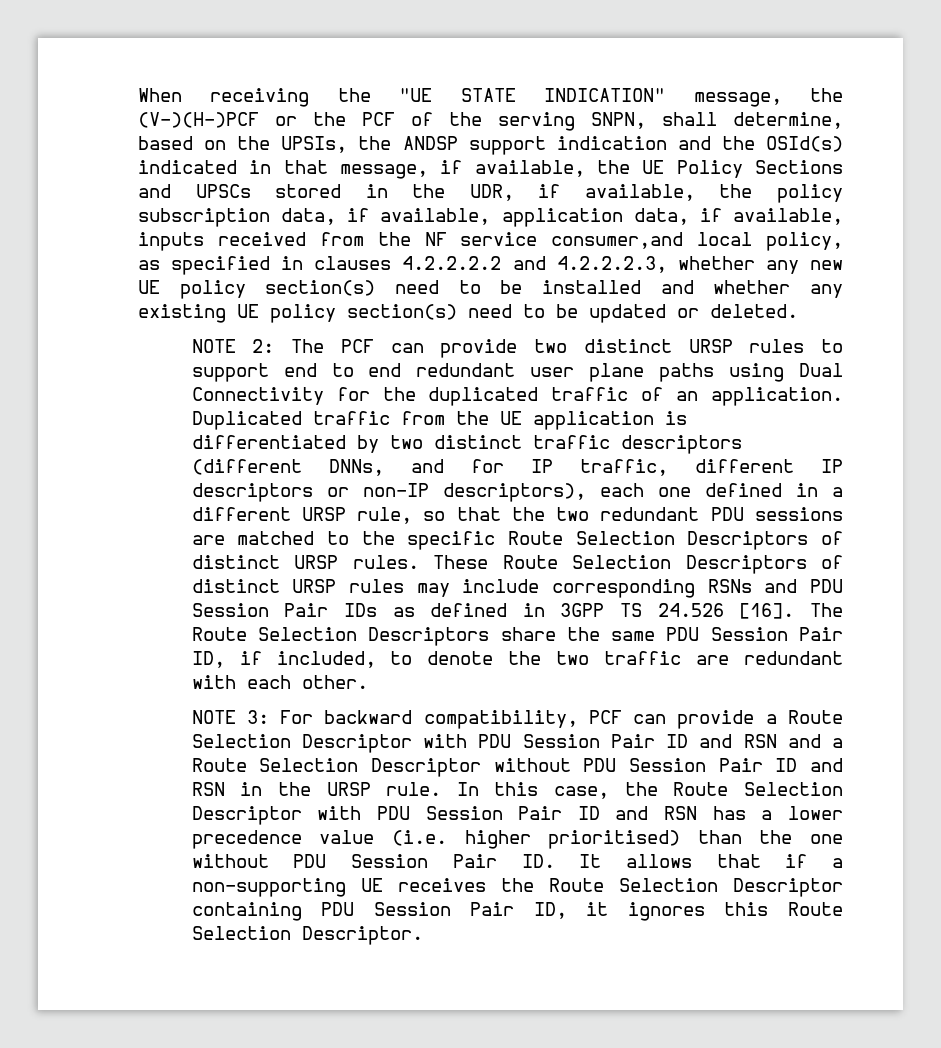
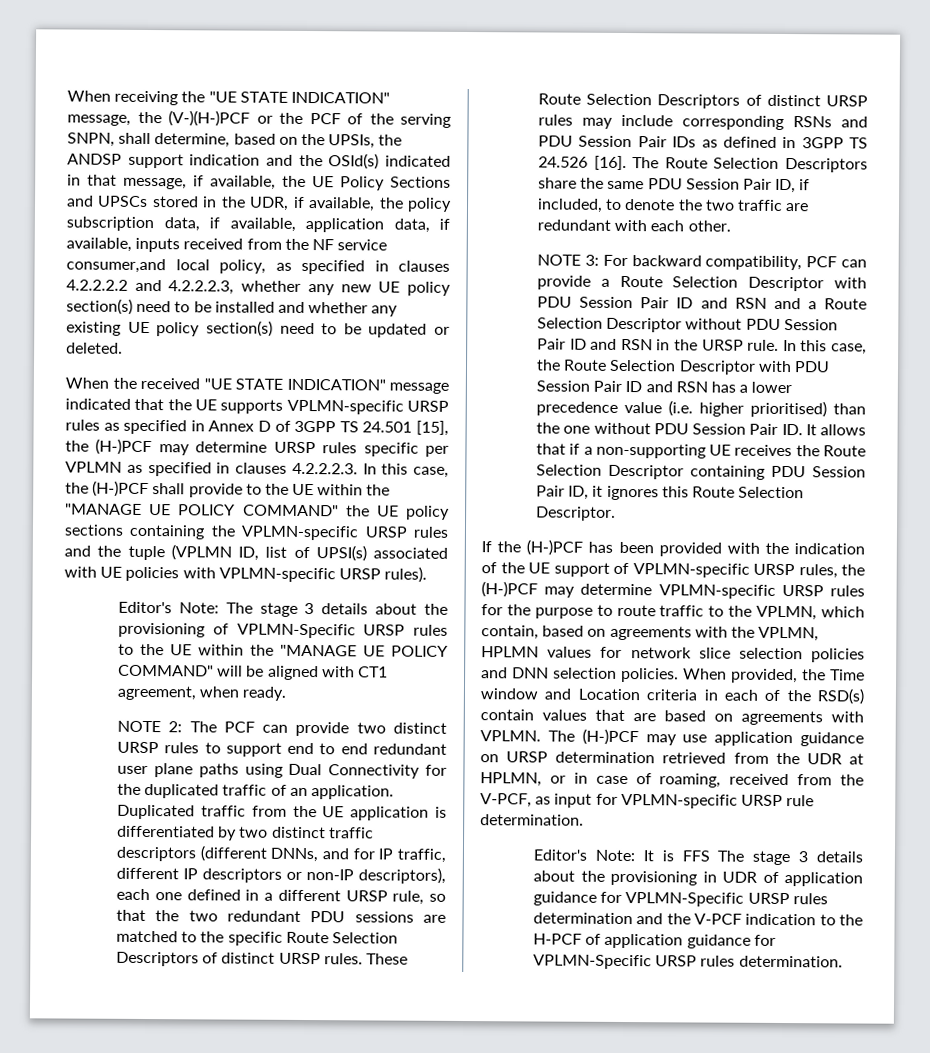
+ When the received "UE STATE INDICATION" message indicated that the UE supports VPLMN-specific URSP rules as specified in Annex D of 3GPP TS 24.501 [15], the (H-)PCF may determine URSP rules specific per VPLMN as specified in clauses 4.2.2.2.3. In this case, the (H-)PCF shall provide to the UE within the "MANAGE UE POLICY COMMAND" the UE policy sections containing the VPLMN-specific URSP rules and the tuple (VPLMN ID, list of UPSI(s) associated with UE policies with VPLMN-specific URSP rules).
+ Editor's Note: The stage 3 details about the provisioning of VPLMN-Specific URSP rules to the UE within the "MANAGE UE POLICY COMMAND" will be aligned with CT1 agreement, when ready.
+ If the (H-)PCF has been provided with the indication of the UE support of VPLMN-specific URSP rules, the (H-)PCF may determine VPLMN-specific URSP rules for the purpose to route traffic to the VPLMN, which contain, based on agreements with the VPLMN, HPLMN values for network slice selection policies and DNN selection policies. When provided, the Time window and Location criteria in each of the RSD(s) contain values that are based on agreements with VPLMN. The (H-)PCF may use application guidance on URSP determination retrieved from the UDR at HPLMN, or in case of roaming, received from the V-PCF, as input for VPLMN-specific URSP rule determination.
+ Editor's Note: It is FFS The stage 3 details about the provisioning in UDR of application guidance for VPLMN-Specific URSP rules determination and the V-PCF indication to the H-PCF of application guidance for VPLMN-Specific URSP rules determination.

